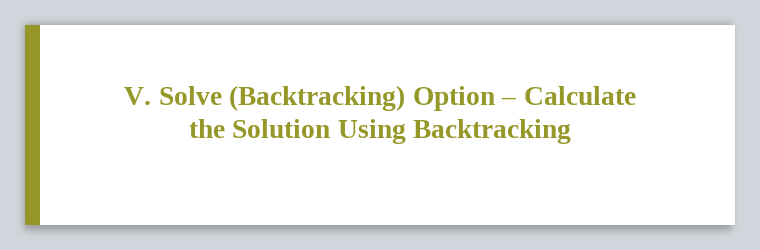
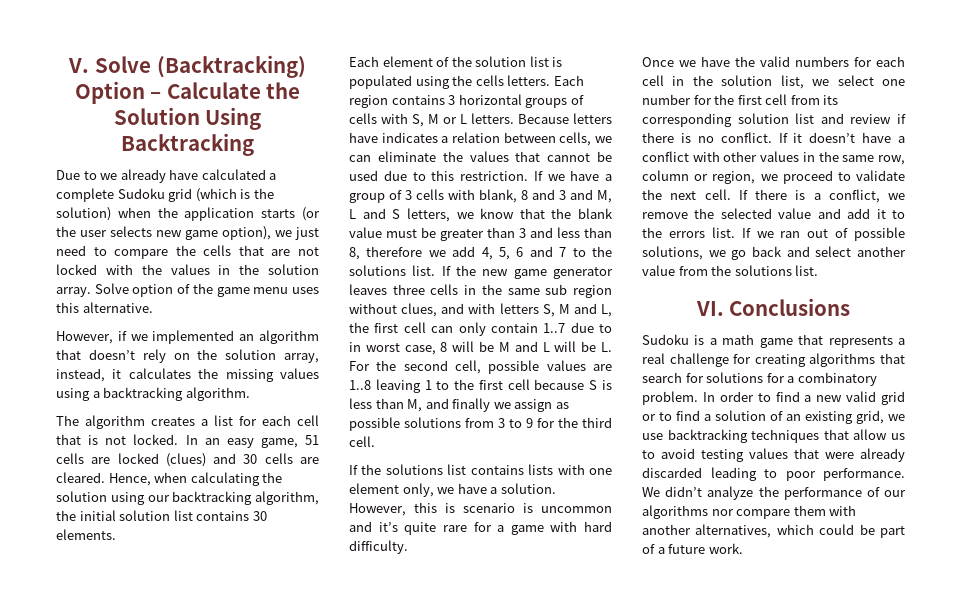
+ Due to we already have calculated a complete Sudoku grid (which is the solution) when the application starts (or the user selects new game option), we just need to compare the cells that are not locked with the values in the solution array. Solve option of the game menu uses this alternative.
+ However, if we implemented an algorithm that doesn’t rely on the solution array, instead, it calculates the missing values using a backtracking algorithm.
+ The algorithm creates a list for each cell that is not locked. In an easy game, 51 cells are locked (clues) and 30 cells are cleared. Hence, when calculating the solution using our backtracking algorithm, the initial solution list contains 30 elements.
+ Each element of the solution list is populated using the cells letters. Each region contains 3 horizontal groups of cells with S, M or L letters. Because letters have indicates a relation between cells, we can eliminate the values that cannot be used due to this restriction. If we have a group of 3 cells with blank, 8 and 3 and M, L and S letters, we know that the blank value must be greater than 3 and less than 8, therefore we add 4, 5, 6 and 7 to the solutions list. If the new game generator leaves three cells in the same sub region without clues, and with letters S, M and L, the first cell can only contain 1..7 due to in worst case, 8 will be M and L will be L. For the second cell, possible values are 1..8 leaving 1 to the first cell because S is less than M, and finally we assign as possible solutions from 3 to 9 for the third cell.
+ If the solutions list contains lists with one element only, we have a solution. However, this is scenario is uncommon and it’s quite rare for a game with hard difficulty.
+ Once we have the valid numbers for each cell in the solution list, we select one number for the first cell from its corresponding solution list and review if there is no conflict. If it doesn’t have a conflict with other values in the same row, column or region, we proceed to validate the next cell. If there is a conflict, we remove the selected value and add it to the errors list. If we ran out of possible solutions, we go back and select another value from the solutions list.
+ VI. Conclusions
+ Sudoku is a math game that represents a real challenge for creating algorithms that search for solutions for a combinatory problem. In order to find a new valid grid or to find a solution of an existing grid, we use backtracking techniques that allow us to avoid testing values that were already discarded leading to poor performance. We didn’t analyze the performance of our algorithms nor compare them with another alternatives, which could be part of a future work.

